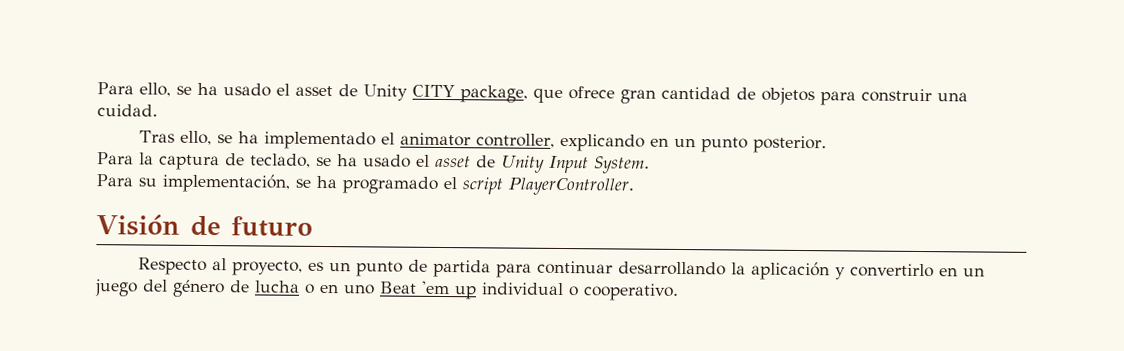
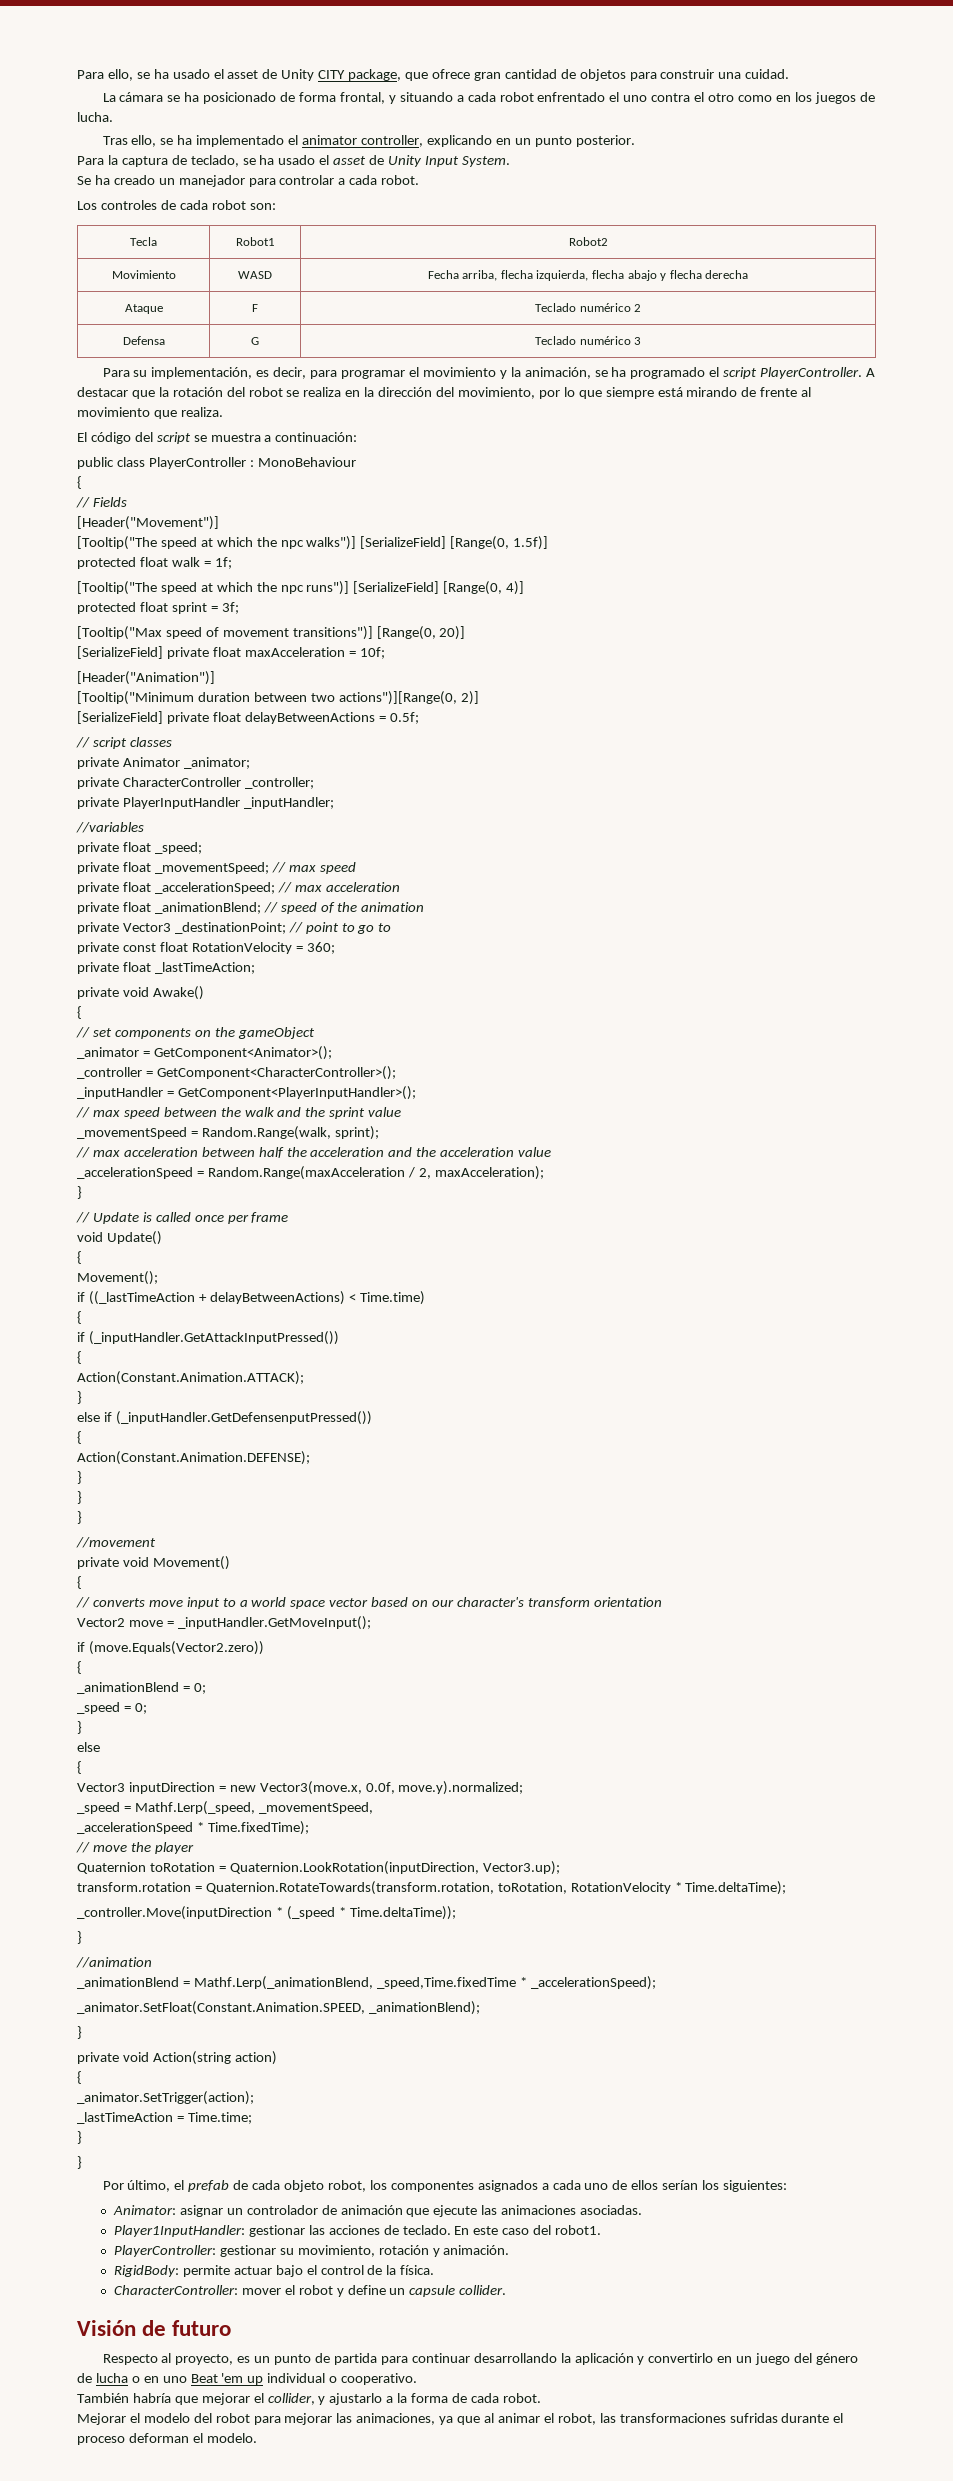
+ La cámara se ha posicionado de forma frontal, y situando a cada robot enfrentado el uno contra el otro como en los juegos de lucha.
- Para su implementación, se ha programado el script PlayerController.
+ Se ha creado un manejador para controlar a cada robot.
+ Los controles de cada robot son:
+ Tecla | Robot1 | Robot2
+ Movimiento | WASD | Fecha arriba, flecha izquierda, flecha abajo y flecha derecha
+ Ataque | F | Teclado numérico 2
+ Defensa | G | Teclado numérico 3
+ Para su implementación, es decir, para programar el movimiento y la animación, se ha programado el script PlayerController. A destacar que la rotación del robot se realiza en la dirección del movimiento, por lo que siempre está mirando de frente al movimiento que realiza.
+ El código del script se muestra a continuación:
+ public class PlayerController : MonoBehaviour
+ {
+ // Fields
+ [Header("Movement")]
+ [Tooltip("The speed at which the npc walks")] [SerializeField] [Range(0, 1.5f)]
+ protected float walk = 1f;
+ [Tooltip("The speed at which the npc runs")] [SerializeField] [Range(0, 4)]
+ protected float sprint = 3f;
+ [Tooltip("Max speed of movement transitions")] [Range(0, 20)]
+ [SerializeField] private float maxAcceleration = 10f;
+ [Header("Animation")]
+ [Tooltip("Minimum duration between two actions")][Range(0, 2)]
+ [SerializeField] private float delayBetweenActions = 0.5f;
+ // script classes
+ private Animator _animator;
+ private CharacterController _controller;
+ private PlayerInputHandler _inputHandler;
+ //variables
+ private float _speed;
+ private float _movementSpeed; // max speed
+ private float _accelerationSpeed; // max acceleration
+ private float _animationBlend; // speed of the animation
+ private Vector3 _destinationPoint; // point to go to
+ private const float RotationVelocity = 360;
+ private float _lastTimeAction;
+ private void Awake()
+ {
+ // set components on the gameObject
+ _animator = GetComponent<Animator>();
+ _controller = GetComponent<CharacterController>();
+ _inputHandler = GetComponent<PlayerInputHandler>();
+ // max speed between the walk and the sprint value
+ _movementSpeed = Random.Range(walk, sprint);
+ // max acceleration between half the acceleration and the acceleration value
+ _accelerationSpeed = Random.Range(maxAcceleration / 2, maxAcceleration);
+ }
+ // Update is called once per frame
+ void Update()
+ {
+ Movement();
+ if ((_lastTimeAction + delayBetweenActions) < Time.time)
+ {
+ if (_inputHandler.GetAttackInputPressed())
+ {
+ Action(Constant.Animation.ATTACK);
+ }
+ else if (_inputHandler.GetDefensenputPressed())
+ {
+ Action(Constant.Animation.DEFENSE);
+ }
+ }
+ }
+ //movement
+ private void Movement()
+ {
+ // converts move input to a world space vector based on our character's transform orientation
+ Vector2 move = _inputHandler.GetMoveInput();
+ if (move.Equals(Vector2.zero))
+ {
+ _animationBlend = 0;
+ _speed = 0;
+ }
+ else
+ {
+ Vector3 inputDirection = new Vector3(move.x, 0.0f, move.y).normalized;
+ _speed = Mathf.Lerp(_speed, _movementSpeed,
+ _accelerationSpeed * Time.fixedTime);
+ // move the player
+ Quaternion toRotation = Quaternion.LookRotation(inputDirection, Vector3.up);
+ transform.rotation = Quaternion.RotateTowards(transform.rotation, toRotation, RotationVelocity * Time.deltaTime);
+ _controller.Move(inputDirection * (_speed * Time.deltaTime));
+ }
+ //animation
+ _animationBlend = Mathf.Lerp(_animationBlend, _speed,Time.fixedTime * _accelerationSpeed);
+ _animator.SetFloat(Constant.Animation.SPEED, _animationBlend);
+ }
+ private void Action(string action)
+ {
+ _animator.SetTrigger(action);
+ _lastTimeAction = Time.time;
+ }
+ }
+ Por último, el prefab de cada objeto robot, los componentes asignados a cada uno de ellos serían los siguientes:
+ Animator: asignar un controlador de animación que ejecute las animaciones asociadas.
+ Player1InputHandler: gestionar las acciones de teclado. En este caso del robot1.
+ PlayerController: gestionar su movimiento, rotación y animación.
+ RigidBody: permite actuar bajo el control de la física.
+ CharacterController: mover el robot y define un capsule collider.
+ También habría que mejorar el collider, y ajustarlo a la forma de cada robot.
+ Mejorar el modelo del robot para mejorar las animaciones, ya que al animar el robot, las transformaciones sufridas durante el proceso deforman el modelo.

